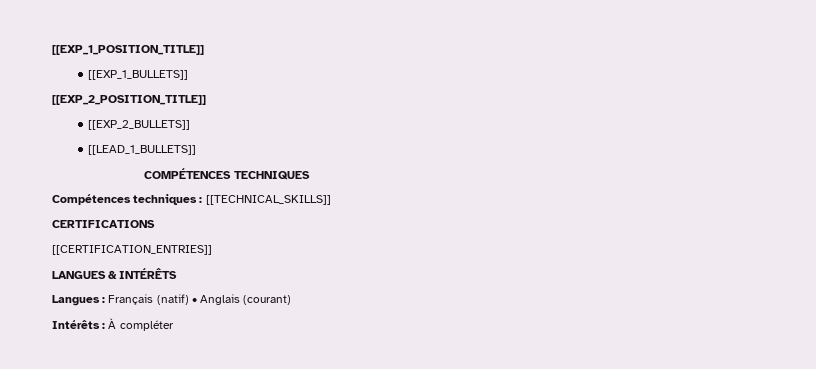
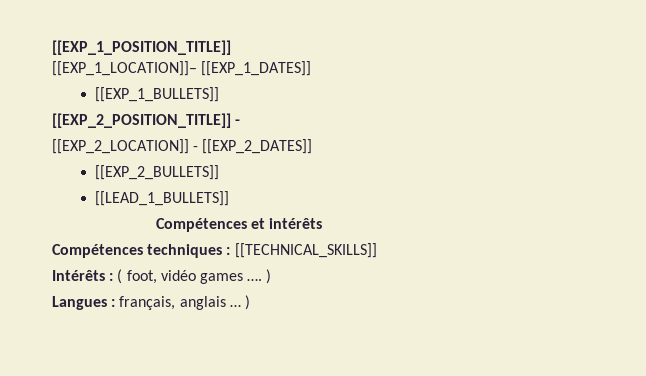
+ [[EXP_1_LOCATION]]– [[EXP_1_DATES]]
- [[EXP_2_POSITION_TITLE]]
+ [[EXP_2_POSITION_TITLE]] -
+ [[EXP_2_LOCATION]] - [[EXP_2_DATES]]
- COMPÉTENCES TECHNIQUES
+ Compétences et intérêts
- CERTIFICATIONS
- [[CERTIFICATION_ENTRIES]]
- LANGUES & INTÉRÊTS
- Langues : Français (natif) • Anglais (courant)
- Intérêts : À compléter
+ Intérêts : ( foot, vidéo games …. )
+ Langues : français, anglais … )

